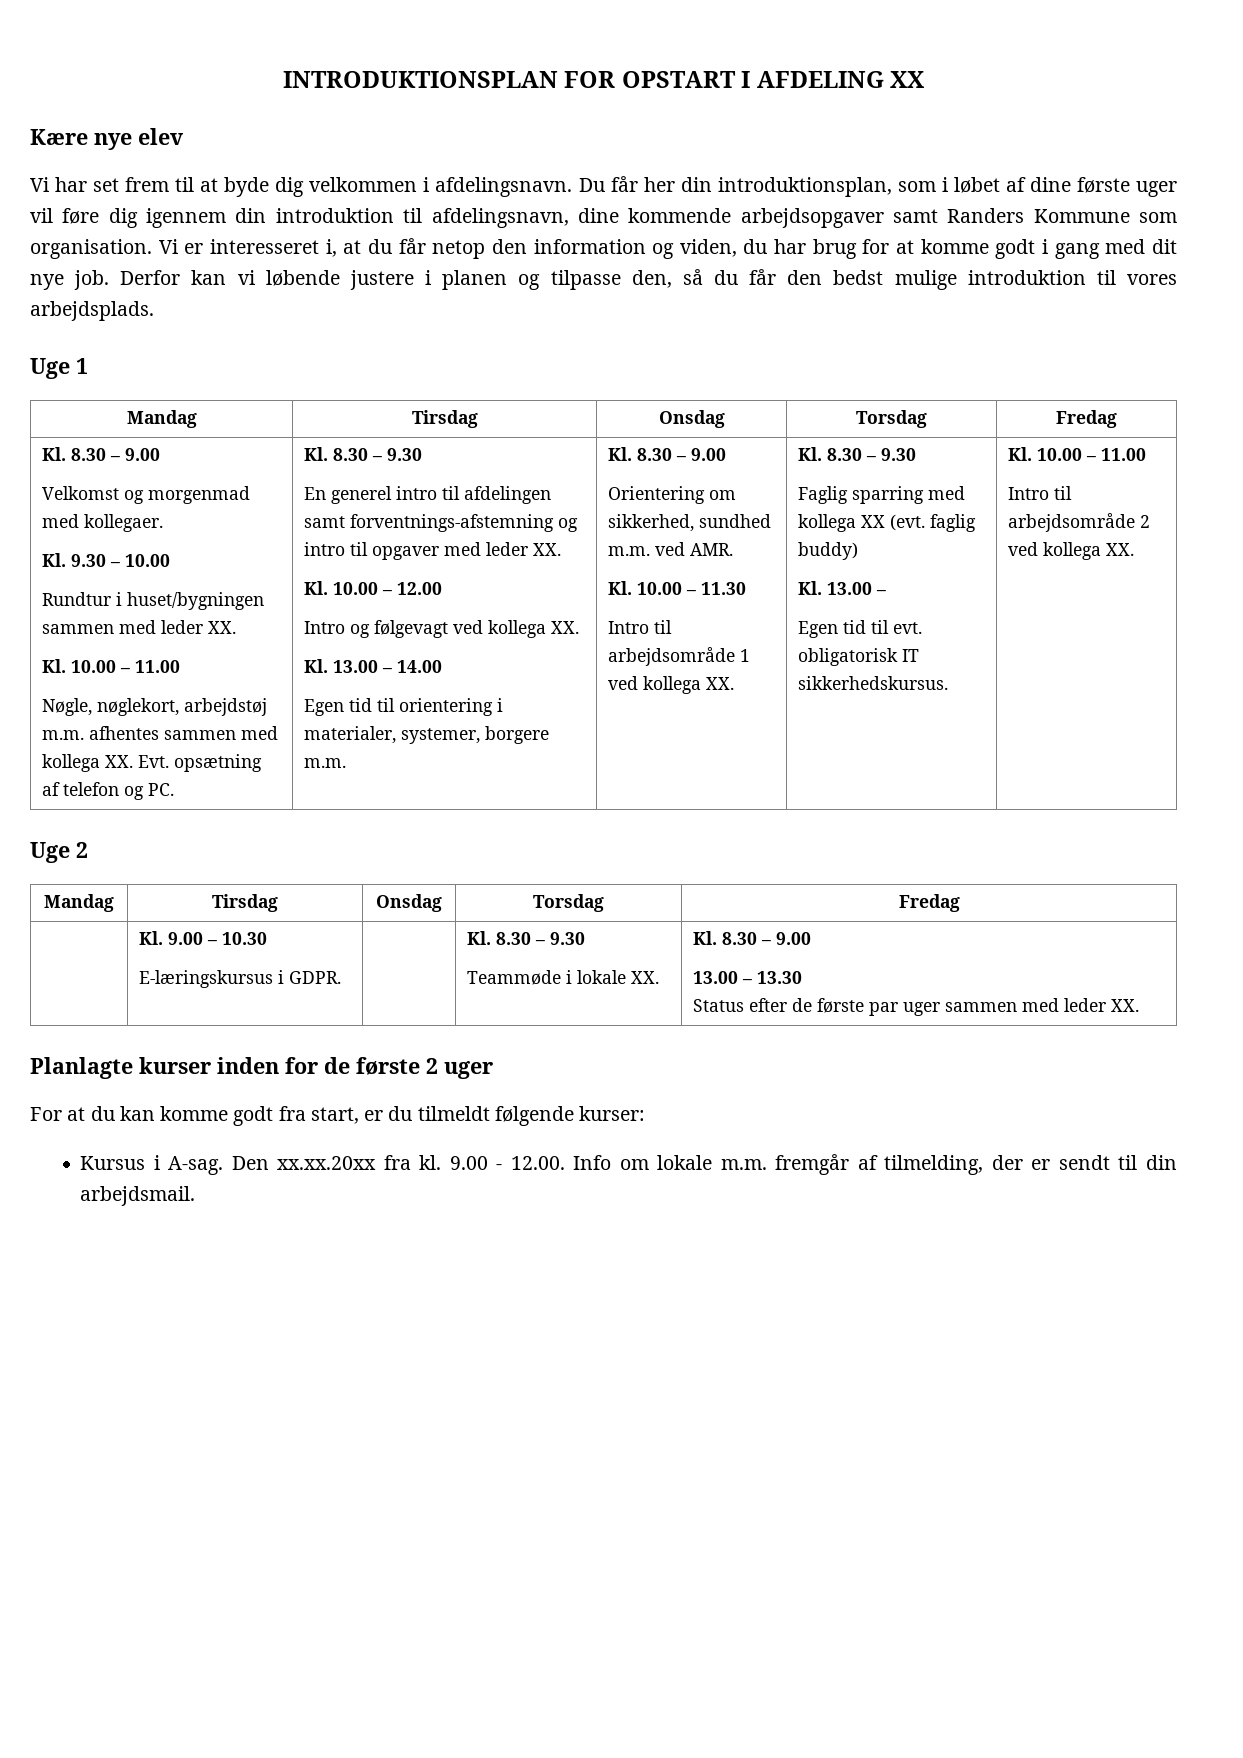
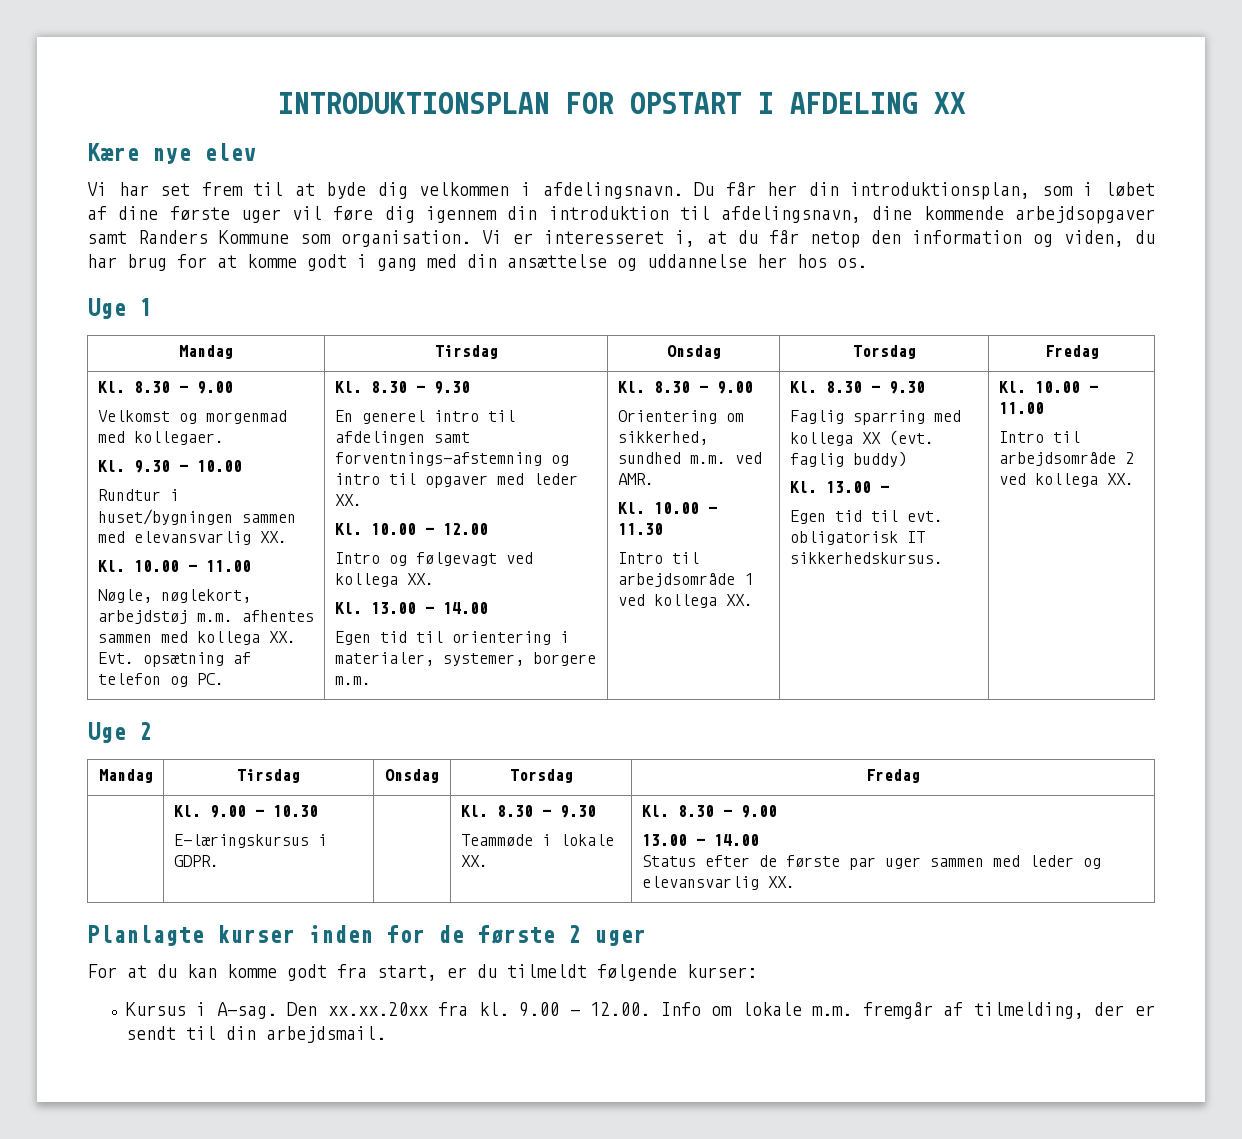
- Vi er interesseret i, at du får netop den information og viden, du har brug for at komme godt i gang med dit nye job. Derfor kan vi løbende justere i planen og tilpasse den, så du får den bedst mulige introduktion til vores arbejdsplads.
+ Vi er interesseret i, at du får netop den information og viden, du har brug for at komme godt i gang med din ansættelse og uddannelse her hos os.
- Rundtur i huset/bygningen sammen med leder XX.
+ Rundtur i huset/bygningen sammen med elevansvarlig XX.
  | Kl. 9.00 – 10.30
  E-læringskursus i GDPR. | | Kl. 8.30 – 9.30
  Teammøde i lokale XX. | Kl. 8.30 – 9.00
- 13.00 – 13.30
- Status efter de første par uger sammen med leder XX.
+ 13.00 – 14.00
+ Status efter de første par uger sammen med leder og elevansvarlig XX.

